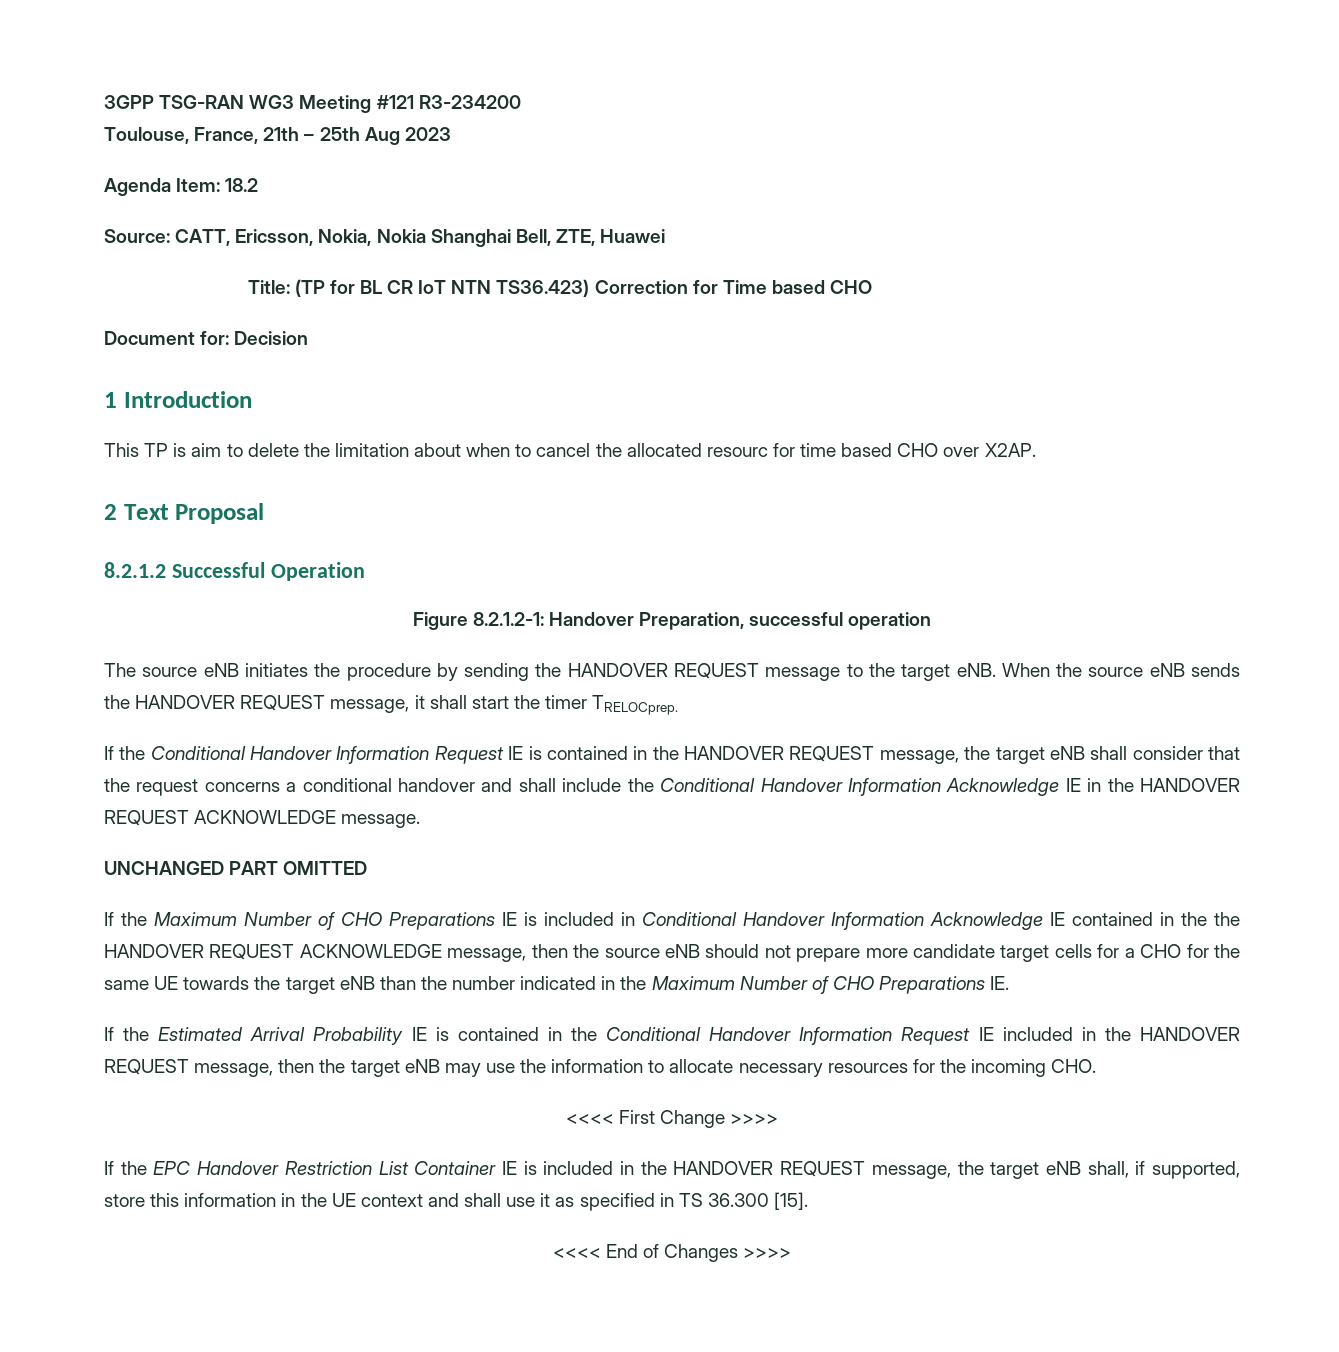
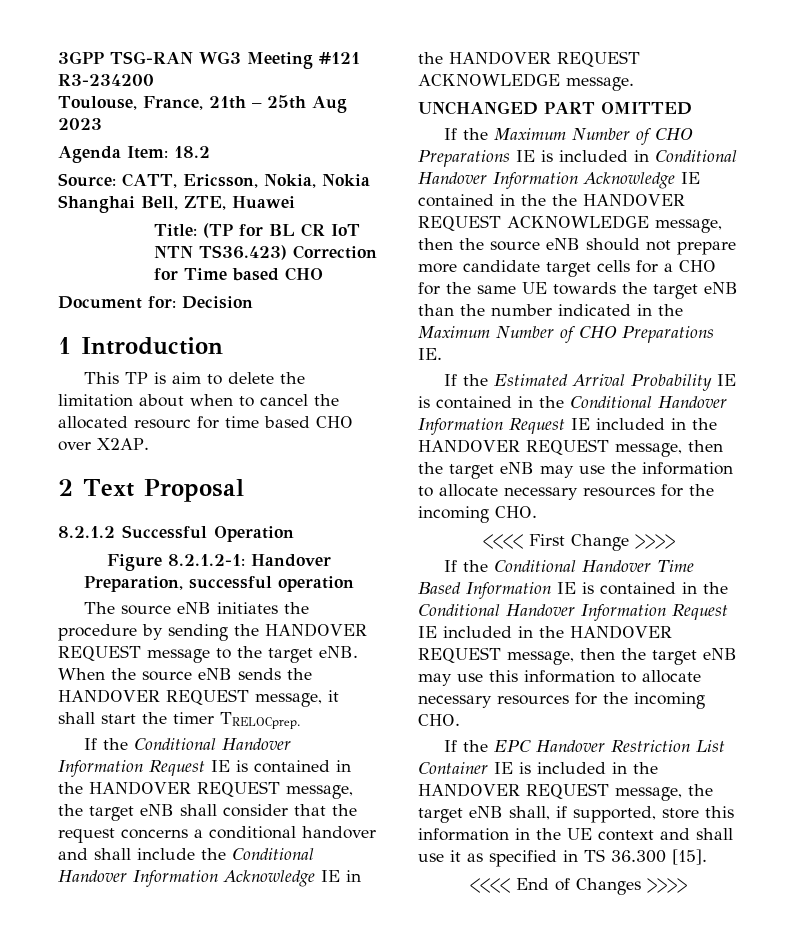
+ If the Conditional Handover Time Based Information IE is contained in the Conditional Handover Information Request IE included in the HANDOVER REQUEST message, then the target eNB may use this information to allocate necessary resources for the incoming CHO.

